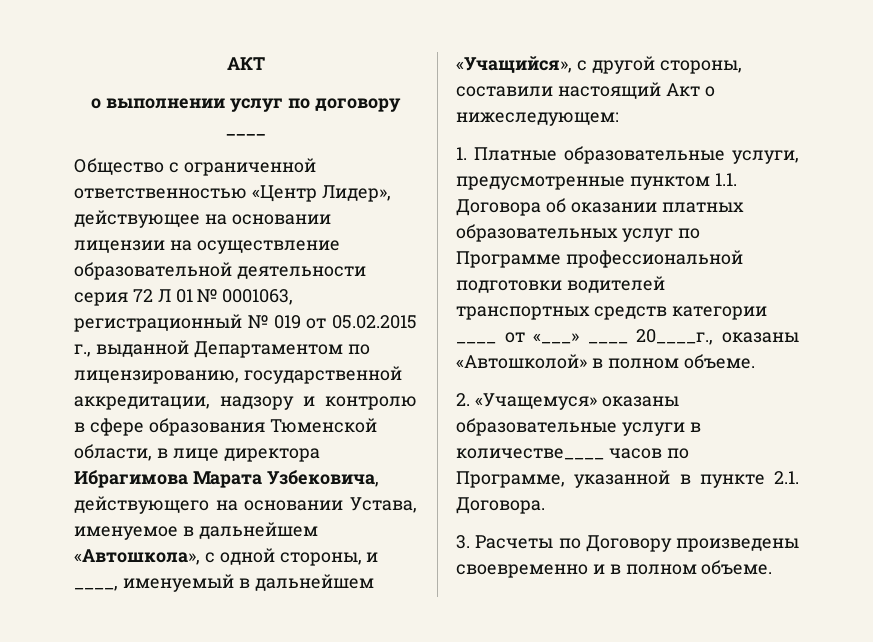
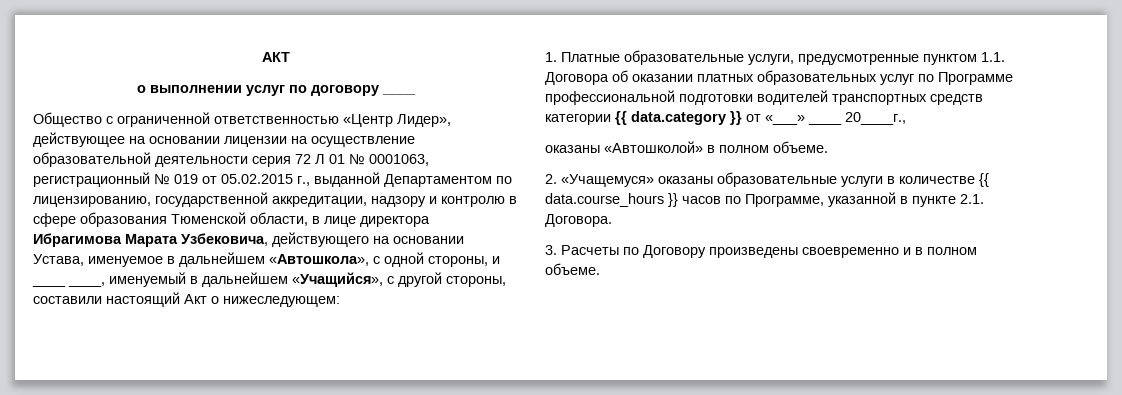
- Общество с ограниченной ответственностью «Центр Лидер», действующее на основании лицензии на осуществление образовательной деятельности серия 72 Л 01 № 0001063, регистрационный № 019 от 05.02.2015 г., выданной Департаментом по лицензированию, государственной аккредитации, надзору и контролю в сфере образования Тюменской области, в лице директора Ибрагимова Марата Узбековича, действующего на основании Устава, именуемое в дальнейшем «Автошкола», с одной стороны, и ____, именуемый в дальнейшем «Учащийся», с другой стороны, составили настоящий Акт о нижеследующем:
+ Общество с ограниченной ответственностью «Центр Лидер», действующее на основании лицензии на осуществление образовательной деятельности серия 72 Л 01 № 0001063, регистрационный № 019 от 05.02.2015 г., выданной Департаментом по лицензированию, государственной аккредитации, надзору и контролю в сфере образования Тюменской области, в лице директора Ибрагимова Марата Узбековича, действующего на основании Устава, именуемое в дальнейшем «Автошкола», с одной стороны, и ____ ____, именуемый в дальнейшем «Учащийся», с другой стороны, составили настоящий Акт о нижеследующем:
- 1. Платные образовательные услуги, предусмотренные пунктом 1.1. Договора об оказании платных образовательных услуг по Программе профессиональной подготовки водителей транспортных средств категории ____ от «___» ____ 20____г., оказаны «Автошколой» в полном объеме.
+ 1. Платные образовательные услуги, предусмотренные пунктом 1.1. Договора об оказании платных образовательных услуг по Программе профессиональной подготовки водителей транспортных средств категории {{ data.category }} от «___» ____ 20____г.,
+ оказаны «Автошколой» в полном объеме.
- 2. «Учащемуся» оказаны образовательные услуги в количестве____ часов по Программе, указанной в пункте 2.1. Договора.
+ 2. «Учащемуся» оказаны образовательные услуги в количестве {{ data.course_hours }} часов по Программе, указанной в пункте 2.1. Договора.

